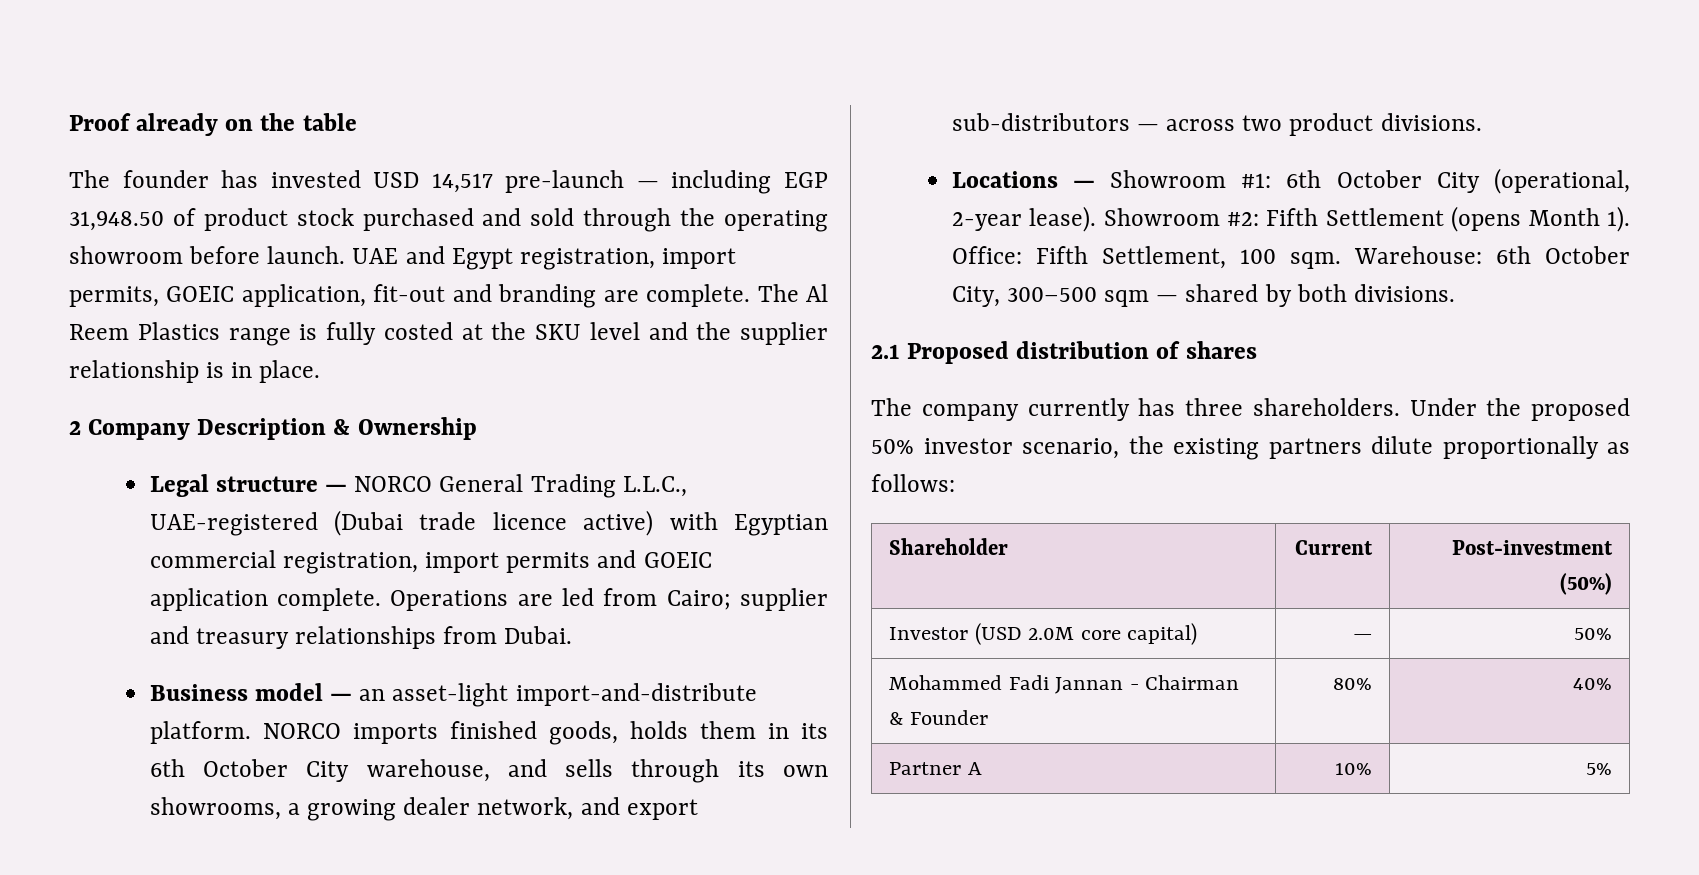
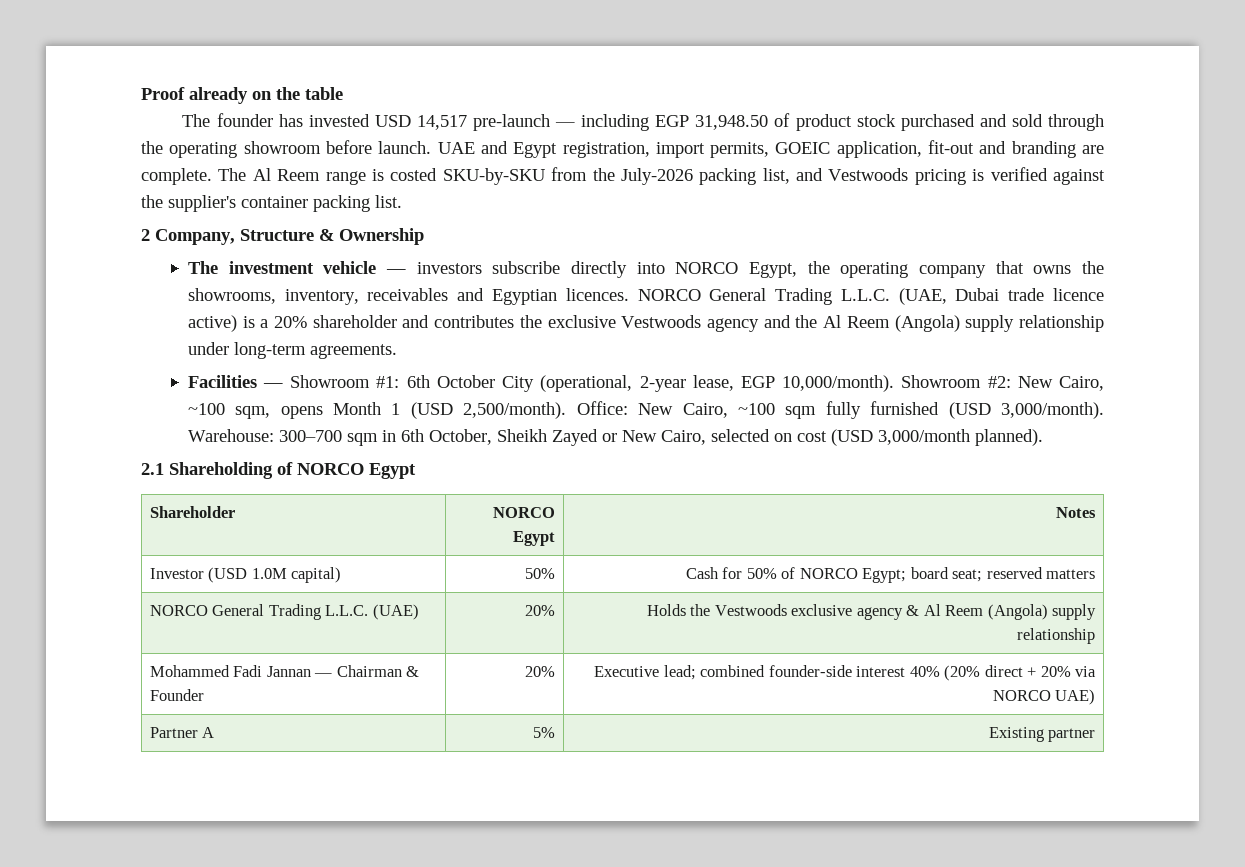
- The Al Reem Plastics range is fully costed at the SKU level and the supplier relationship is in place.
+ The Al Reem range is costed SKU-by-SKU from the July-2026 packing list, and Vestwoods pricing is verified against the supplier's container packing list.
- 2 Company Description & Ownership
+ 2 Company, Structure & Ownership
- Legal structure — NORCO General Trading L.L.C., UAE-registered (Dubai trade licence active) with Egyptian commercial registration, import permits and GOEIC application complete. Operations are led from Cairo; supplier and treasury relationships from Dubai.
- Business model — an asset-light import-and-distribute platform. NORCO imports finished goods, holds them in its 6th October City warehouse, and sells through its own showrooms, a growing dealer network, and export sub-distributors — across two product divisions.
- Locations — Showroom #1: 6th October City (operational, 2-year lease). Showroom #2: Fifth Settlement (opens Month 1). Office: Fifth Settlement, 100 sqm. Warehouse: 6th October City, 300–500 sqm — shared by both divisions.
- 2.1 Proposed distribution of shares
- The company currently has three shareholders. Under the proposed 50% investor scenario, the existing partners dilute proportionally as follows:
- Shareholder | Current | Post-investment (50%)
+ The investment vehicle — investors subscribe directly into NORCO Egypt, the operating company that owns the showrooms, inventory, receivables and Egyptian licences. NORCO General Trading L.L.C. (UAE, Dubai trade licence active) is a 20% shareholder and contributes the exclusive Vestwoods agency and the Al Reem (Angola) supply relationship under long-term agreements.
+ Facilities — Showroom #1: 6th October City (operational, 2-year lease, EGP 10,000/month). Showroom #2: New Cairo, ~100 sqm, opens Month 1 (USD 2,500/month). Office: New Cairo, ~100 sqm fully furnished (USD 3,000/month). Warehouse: 300–700 sqm in 6th October, Sheikh Zayed or New Cairo, selected on cost (USD 3,000/month planned).
+ 2.1 Shareholding of NORCO Egypt
+ Shareholder | NORCO Egypt | Notes
- Investor (USD 2.0M core capital) | — | 50%
+ Investor (USD 1.0M capital) | 50% | Cash for 50% of NORCO Egypt; board seat; reserved matters
+ NORCO General Trading L.L.C. (UAE) | 20% | Holds the Vestwoods exclusive agency & Al Reem (Angola) supply relationship
- Mohammed Fadi Jannan - Chairman & Founder | 80% | 40%
+ Mohammed Fadi Jannan — Chairman & Founder | 20% | Executive lead; combined founder-side interest 40% (20% direct + 20% via NORCO UAE)
- Partner A | 10% | 5%
+ Partner A | 5% | Existing partner

